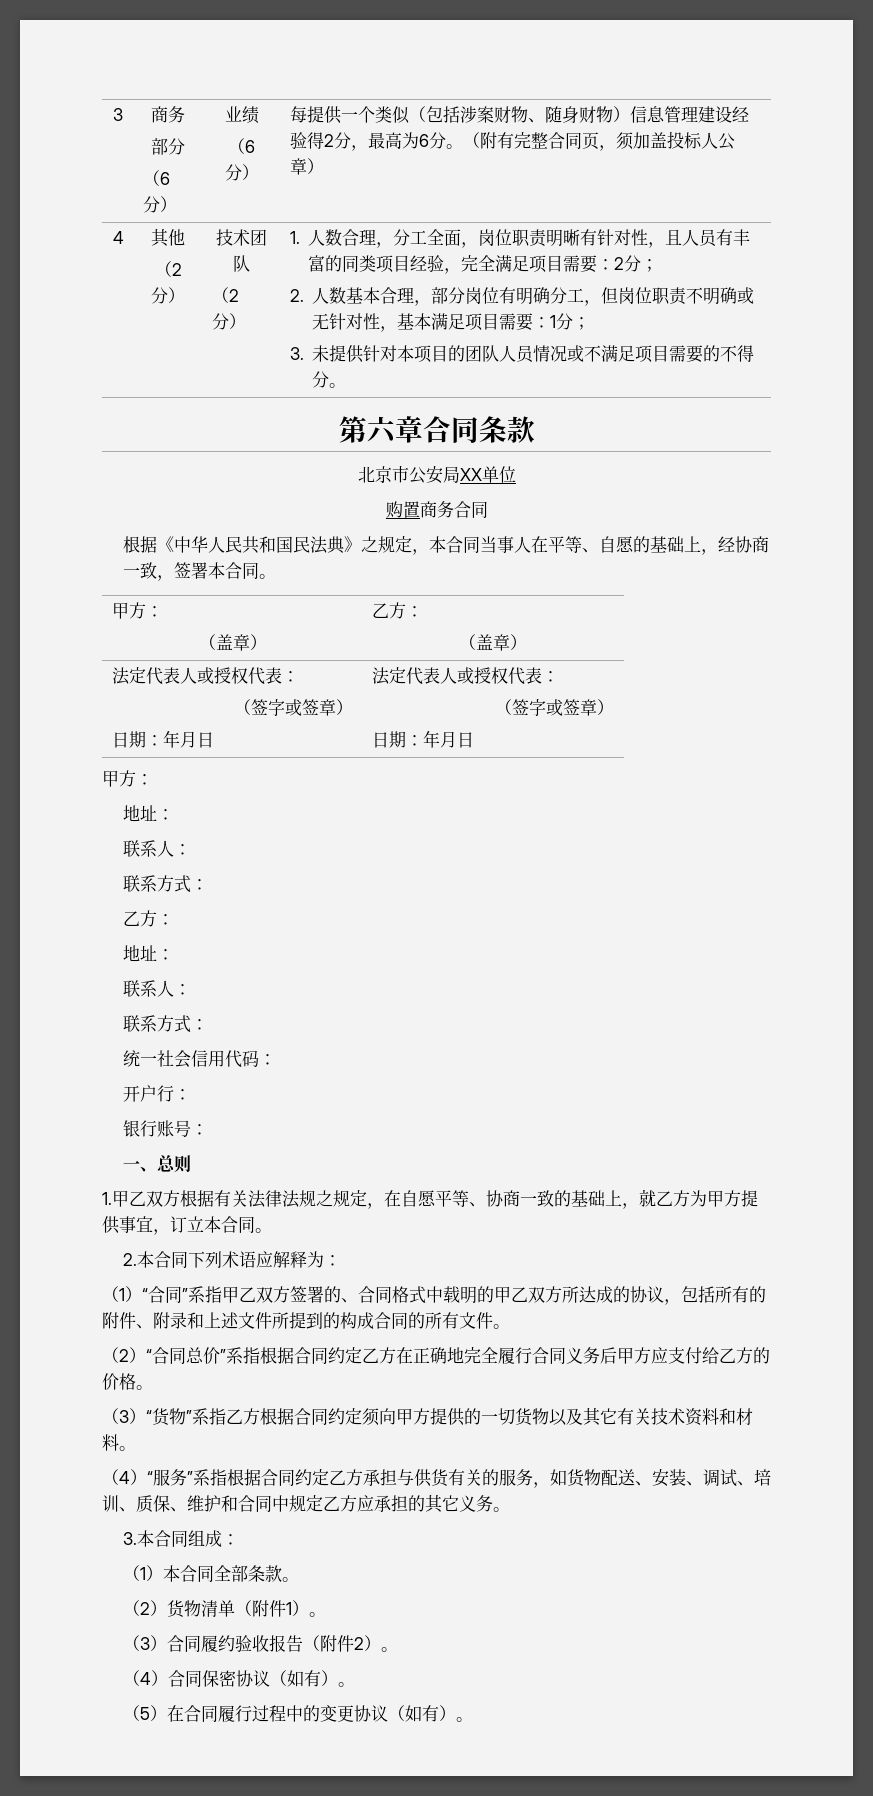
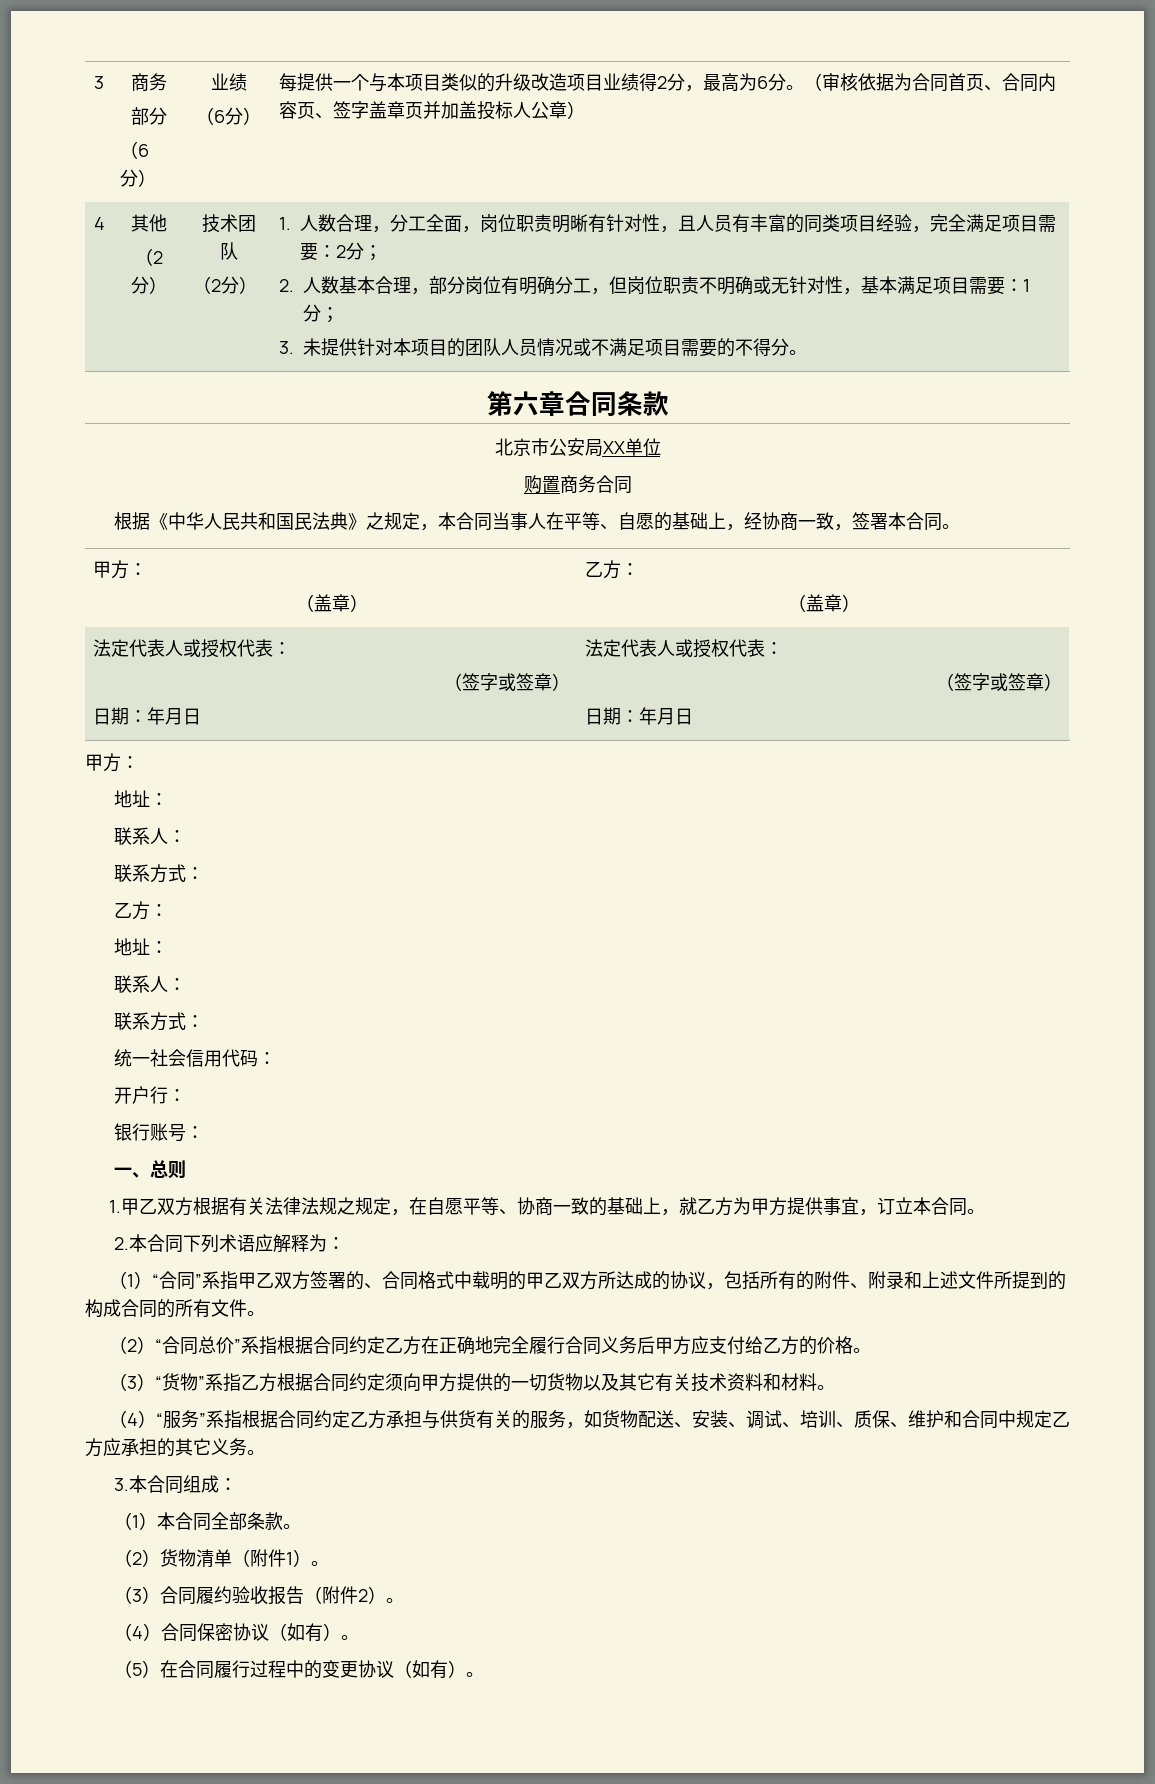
- 每提供一个类似（包括涉案财物、随身财物）信息管理建设经验得2分，最高为6分。
+ 每提供一个与本项目类似的升级改造项目业绩得2分，最高为6分。
- （附有完整合同页，须加盖投标人公章）
+ （审核依据为合同首页、合同内容页、签字盖章页并加盖投标人公章）

